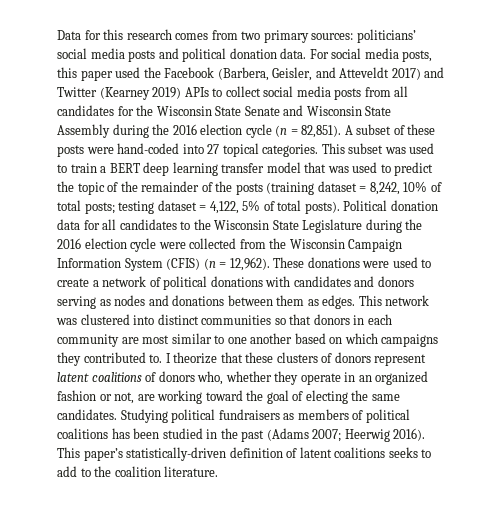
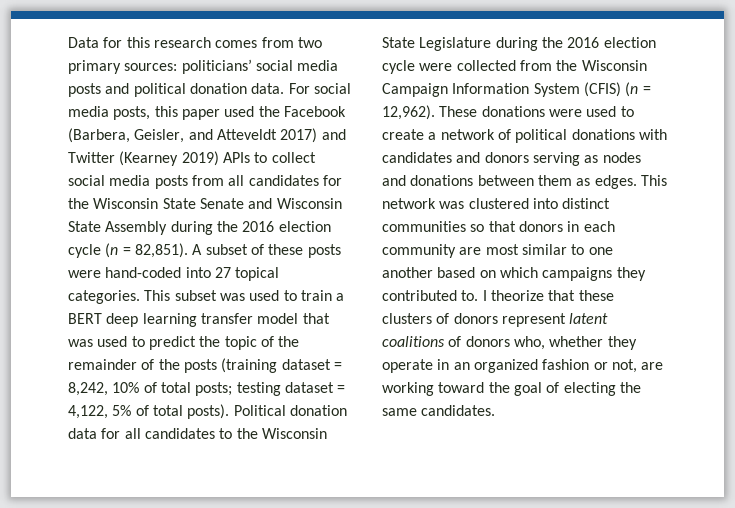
- Studying political fundraisers as members of political coalitions has been studied in the past (Adams 2007; Heerwig 2016). This paper’s statistically-driven definition of latent coalitions seeks to add to the coalition literature.

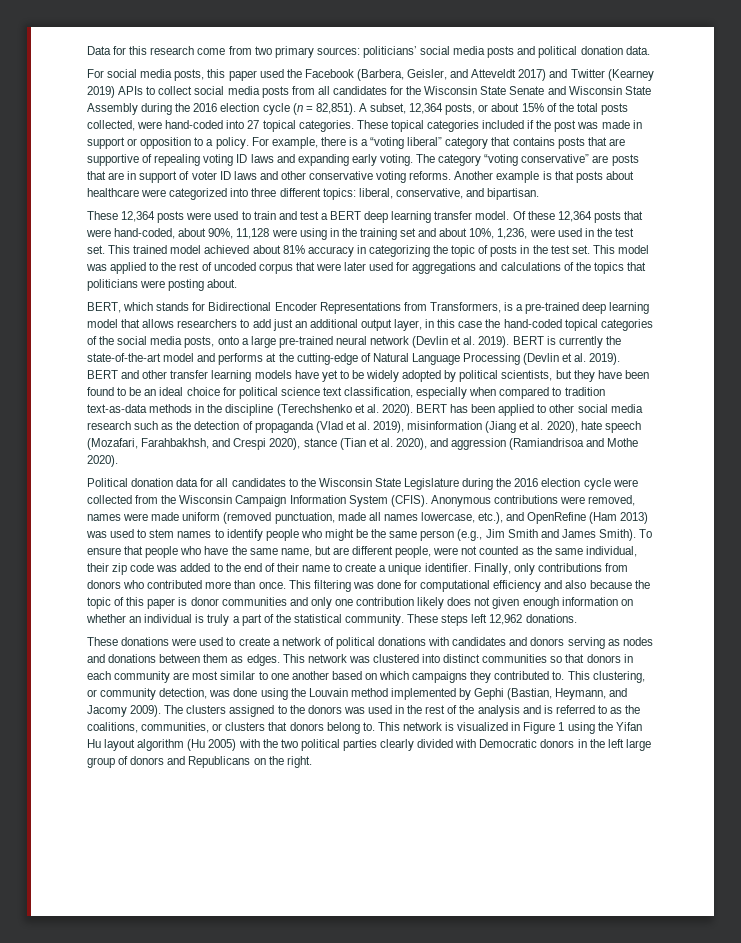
- Data for this research comes from two primary sources: politicians’ social media posts and political donation data. For social media posts, this paper used the Facebook (Barbera, Geisler, and Atteveldt 2017) and Twitter (Kearney 2019) APIs to collect social media posts from all candidates for the Wisconsin State Senate and Wisconsin State Assembly during the 2016 election cycle (n = 82,851).
+ Data for this research come from two primary sources: politicians’ social media posts and political donation data.
+ For social media posts, this paper used the Facebook (Barbera, Geisler, and Atteveldt 2017) and Twitter (Kearney 2019) APIs to collect social media posts from all candidates for the Wisconsin State Senate and Wisconsin State Assembly during the 2016 election cycle (n = 82,851).
- A subset of these posts were hand-coded into 27 topical categories.
+ A subset, 12,364 posts, or about 15% of the total posts collected, were hand-coded into 27 topical categories.
- This subset was used to train a BERT deep learning transfer model that was used to predict the topic of the remainder of the posts (training dataset = 8,242, 10% of total posts; testing dataset = 4,122, 5% of total posts). Political donation data for all candidates to the Wisconsin State Legislature during the 2016 election cycle were collected from the Wisconsin Campaign Information System (CFIS) (n = 12,962). These donations were used to create a network of political donations with candidates and donors serving as nodes and donations between them as edges.
+ These topical categories included if the post was made in support or opposition to a policy. For example, there is a “voting liberal” category that contains posts that are supportive of repealing voting ID laws and expanding early voting. The category “voting conservative” are posts that are in support of voter ID laws and other conservative voting reforms. Another example is that posts about healthcare were categorized into three different topics: liberal, conservative, and bipartisan.
+ These 12,364 posts were used to train and test a BERT deep learning transfer model. Of these 12,364 posts that were hand-coded, about 90%, 11,128 were using in the training set and about 10%, 1,236, were used in the test set. This trained model achieved about 81% accuracy in categorizing the topic of posts in the test set. This model was applied to the rest of uncoded corpus that were later used for aggregations and calculations of the topics that politicians were posting about.
+ BERT, which stands for Bidirectional Encoder Representations from Transformers, is a pre-trained deep learning model that allows researchers to add just an additional output layer, in this case the hand-coded topical categories of the social media posts, onto a large pre-trained neural network (Devlin et al. 2019). BERT is currently the state-of-the-art model and performs at the cutting-edge of Natural Language Processing (Devlin et al. 2019). BERT and other transfer learning models have yet to be widely adopted by political scientists, but they have been found to be an ideal choice for political science text classification, especially when compared to tradition text-as-data methods in the discipline (Terechshenko et al. 2020). BERT has been applied to other social media research such as the detection of propaganda (Vlad et al. 2019), misinformation (Jiang et al. 2020), hate speech (Mozafari, Farahbakhsh, and Crespi 2020), stance (Tian et al. 2020), and aggression (Ramiandrisoa and Mothe 2020).
+ Political donation data for all candidates to the Wisconsin State Legislature during the 2016 election cycle were collected from the Wisconsin Campaign Information System (CFIS). Anonymous contributions were removed, names were made uniform (removed punctuation, made all names lowercase, etc.), and OpenRefine (Ham 2013) was used to stem names to identify people who might be the same person (e.g., Jim Smith and James Smith). To ensure that people who have the same name, but are different people, were not counted as the same individual, their zip code was added to the end of their name to create a unique identifier. Finally, only contributions from donors who contributed more than once. This filtering was done for computational efficiency and also because the topic of this paper is donor communities and only one contribution likely does not given enough information on whether an individual is truly a part of the statistical community. These steps left 12,962 donations.
+ These donations were used to create a network of political donations with candidates and donors serving as nodes and donations between them as edges.
- I theorize that these clusters of donors represent latent coalitions of donors who, whether they operate in an organized fashion or not, are working toward the goal of electing the same candidates.
+ This clustering, or community detection, was done using the Louvain method implemented by Gephi (Bastian, Heymann, and Jacomy 2009). The clusters assigned to the donors was used in the rest of the analysis and is referred to as the coalitions, communities, or clusters that donors belong to. This network is visualized in Figure 1 using the Yifan Hu layout algorithm (Hu 2005) with the two political parties clearly divided with Democratic donors in the left large group of donors and Republicans on the right.

